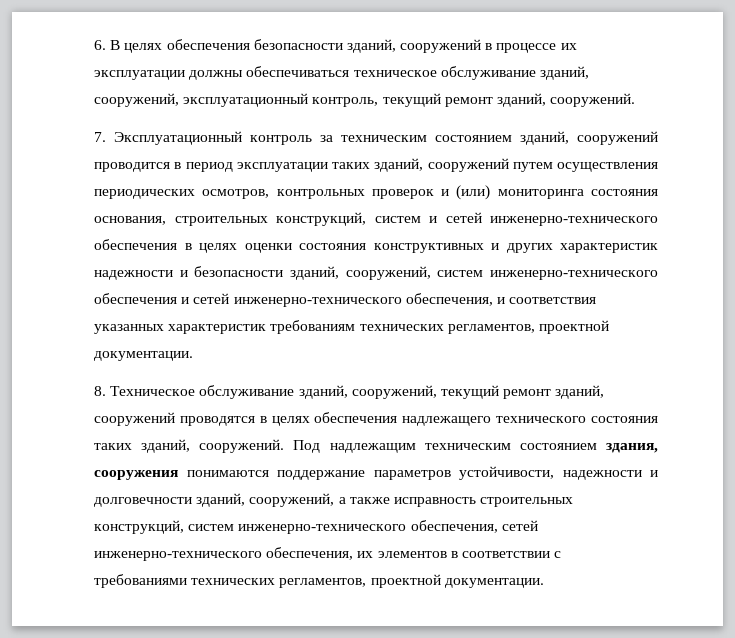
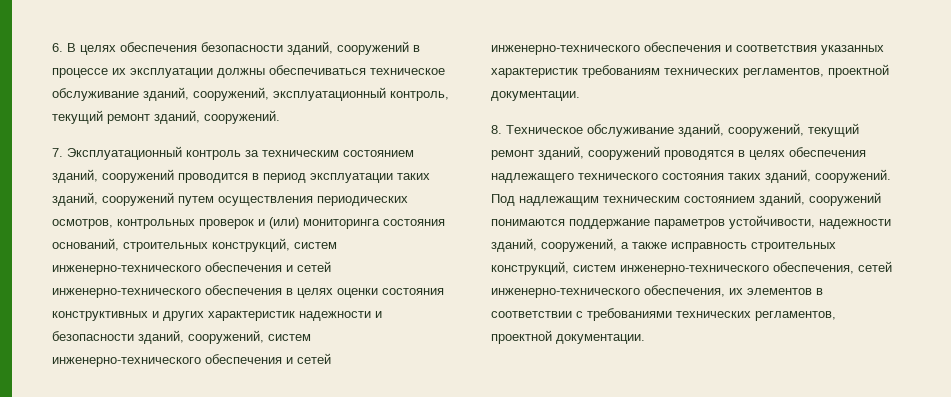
- 7. Эксплуатационный контроль за техническим состоянием зданий, сооружений проводится в период эксплуатации таких зданий, сооружений путем осуществления периодических осмотров, контрольных проверок и (или) мониторинга состояния основания, строительных конструкций, систем и сетей инженерно-технического обеспечения в целях оценки состояния конструктивных и других характеристик надежности и безопасности зданий, сооружений, систем инженерно-технического обеспечения и сетей инженерно-технического обеспечения, и соответствия указанных характеристик требованиям технических регламентов, проектной документации.
+ 7. Эксплуатационный контроль за техническим состоянием зданий, сооружений проводится в период эксплуатации таких зданий, сооружений путем осуществления периодических осмотров, контрольных проверок и (или) мониторинга состояния оснований, строительных конструкций, систем инженерно-технического обеспечения и сетей инженерно-технического обеспечения в целях оценки состояния конструктивных и других характеристик надежности и безопасности зданий, сооружений, систем инженерно-технического обеспечения и сетей инженерно-технического обеспечения и соответствия указанных характеристик требованиям технических регламентов, проектной документации.
- Под надлежащим техническим состоянием здания, сооружения понимаются поддержание параметров устойчивости, надежности и долговечности зданий, сооружений, а также исправность строительных конструкций, систем инженерно-технического обеспечения, сетей инженерно-технического обеспечения, их элементов в соответствии с требованиями технических регламентов, проектной документации.
+ Под надлежащим техническим состоянием зданий, сооружений понимаются поддержание параметров устойчивости, надежности зданий, сооружений, а также исправность строительных конструкций, систем инженерно-технического обеспечения, сетей инженерно-технического обеспечения, их элементов в соответствии с требованиями технических регламентов, проектной документации.

